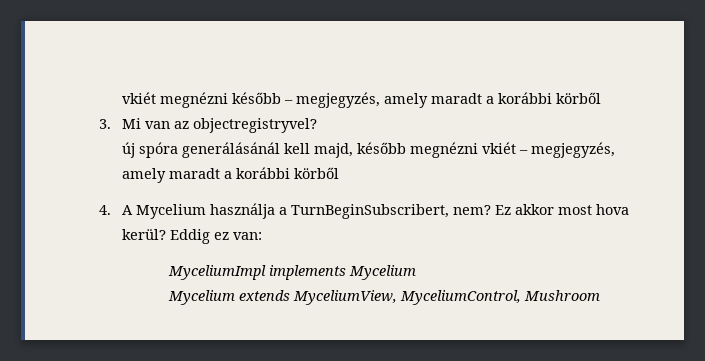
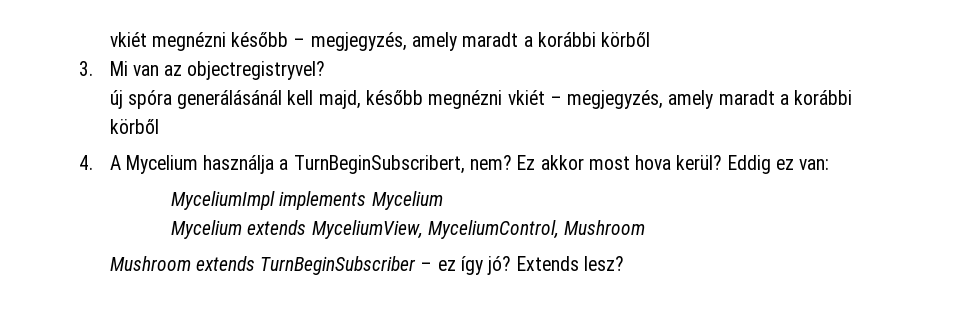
+ Mushroom extends TurnBeginSubscriber – ez így jó? Extends lesz?

